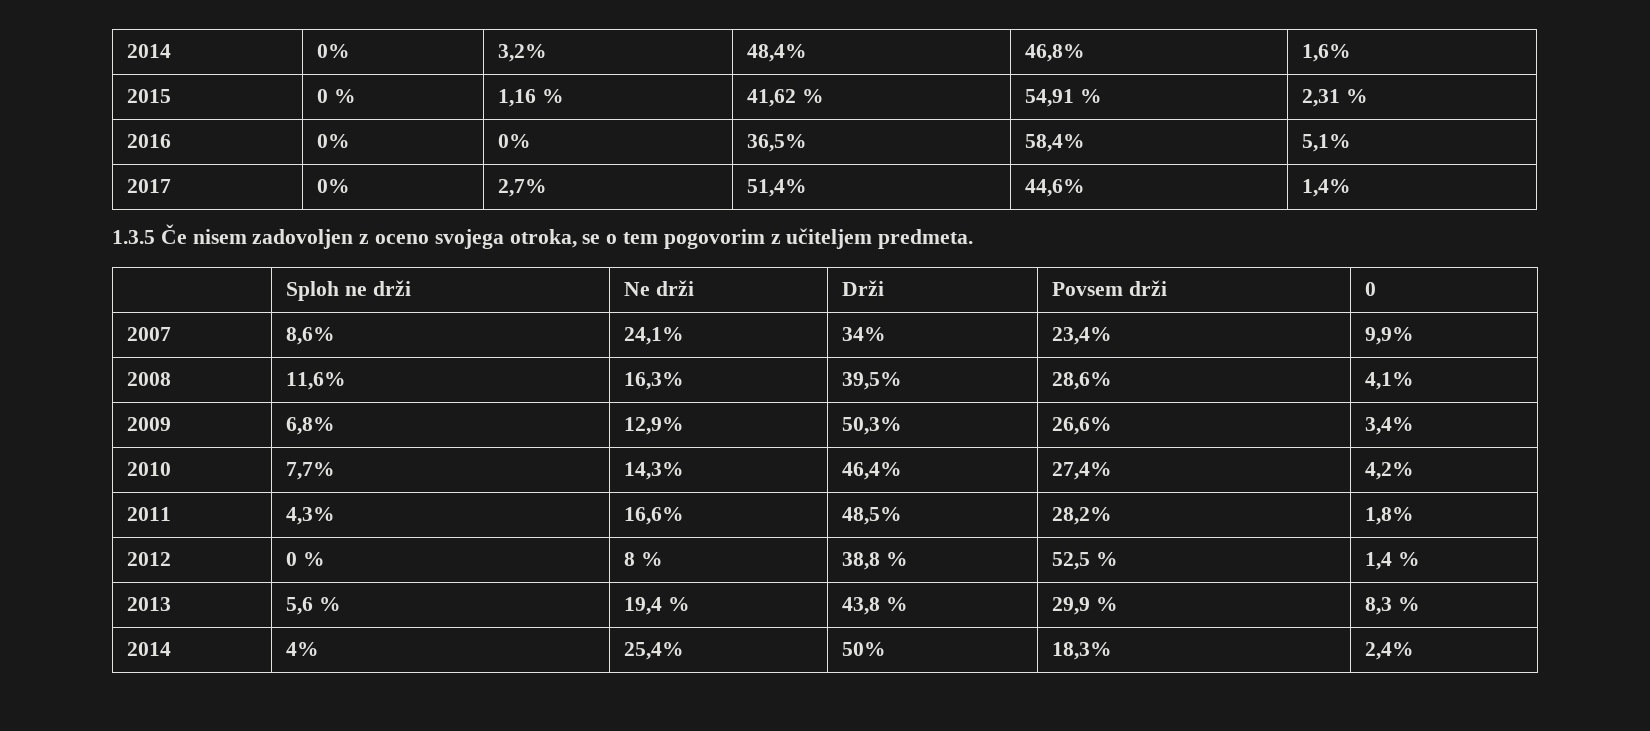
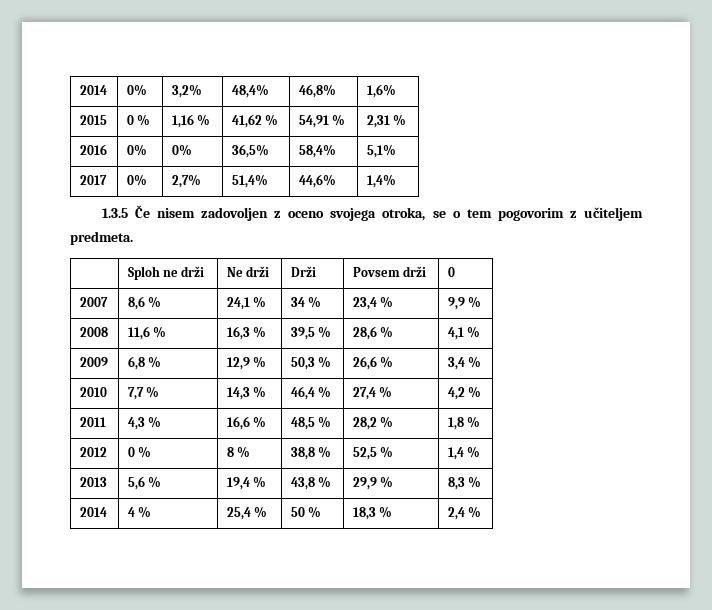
- 2007 | 8,6% | 24,1% | 34% | 23,4% | 9,9%
- 2008 | 11,6% | 16,3% | 39,5% | 28,6% | 4,1%
- 2009 | 6,8% | 12,9% | 50,3% | 26,6% | 3,4%
- 2010 | 7,7% | 14,3% | 46,4% | 27,4% | 4,2%
- 2011 | 4,3% | 16,6% | 48,5% | 28,2% | 1,8%
+ 2007 | 8,6 % | 24,1 % | 34 % | 23,4 % | 9,9 %
+ 2008 | 11,6 % | 16,3 % | 39,5 % | 28,6 % | 4,1 %
+ 2009 | 6,8 % | 12,9 % | 50,3 % | 26,6 % | 3,4 %
+ 2010 | 7,7 % | 14,3 % | 46,4 % | 27,4 % | 4,2 %
+ 2011 | 4,3 % | 16,6 % | 48,5 % | 28,2 % | 1,8 %
- 2014 | 4% | 25,4% | 50% | 18,3% | 2,4%
+ 2014 | 4 % | 25,4 % | 50 % | 18,3 % | 2,4 %

